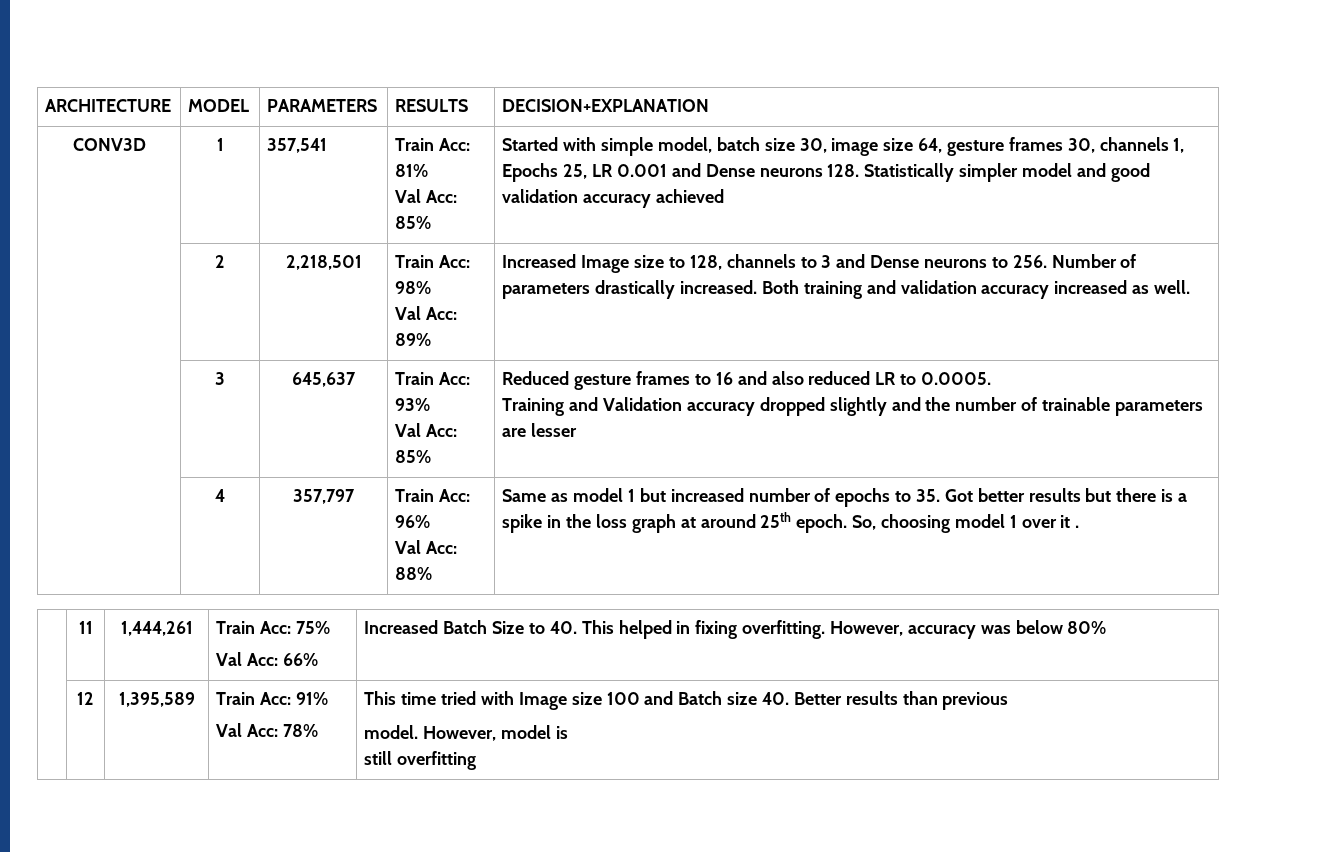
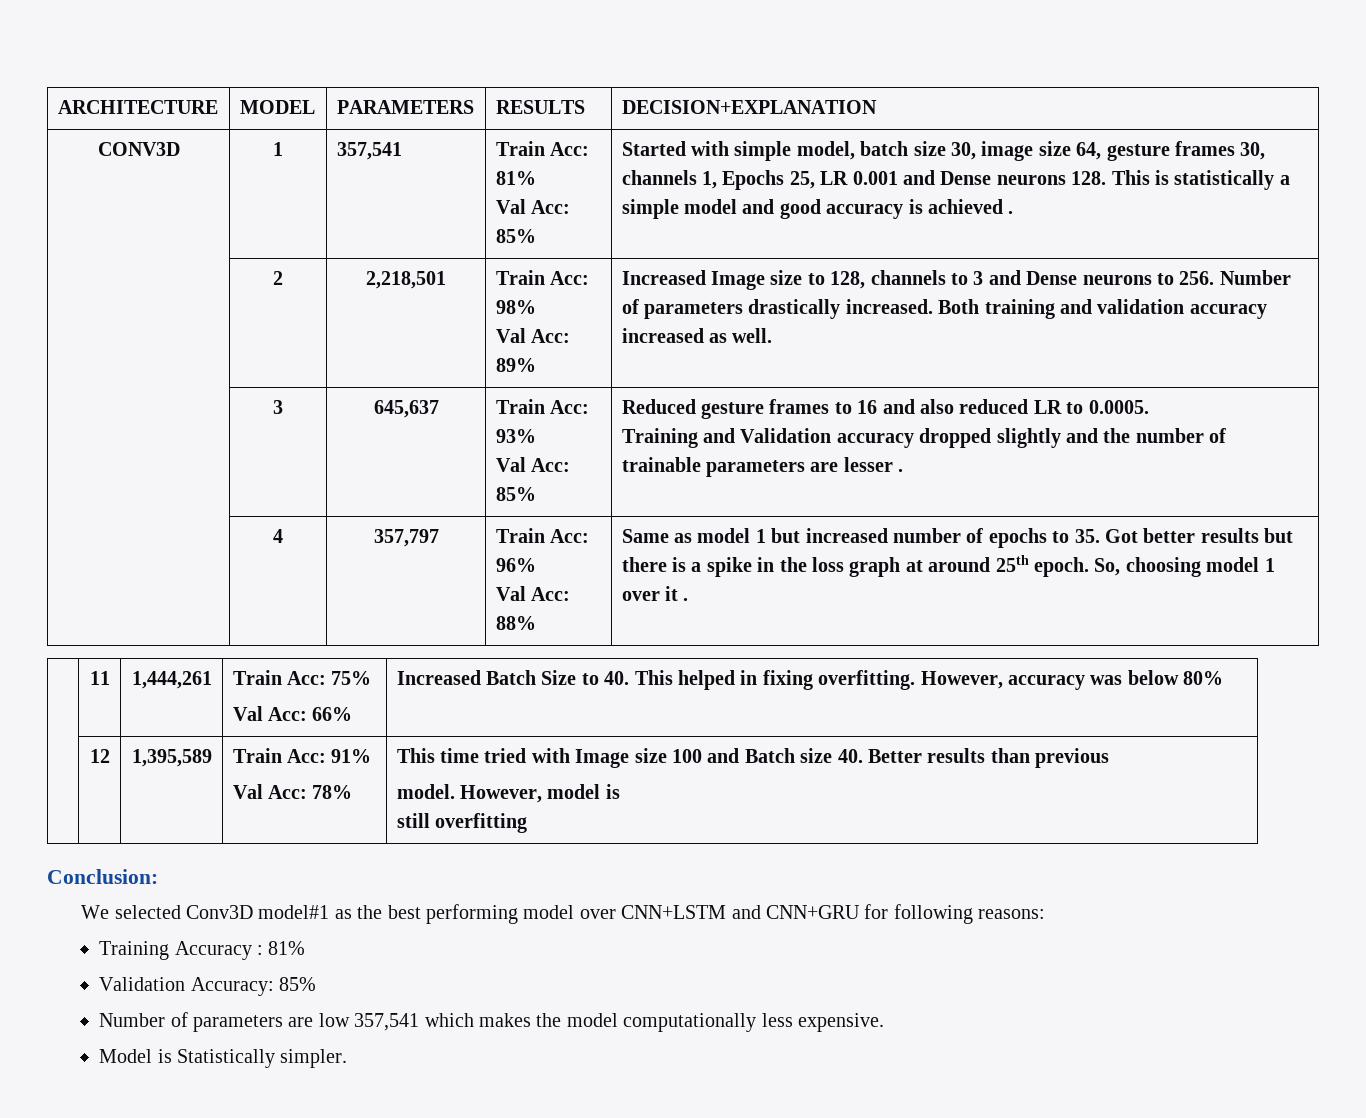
- Started with simple model, batch size 30, image size 64, gesture frames 30, channels 1, Epochs 25, LR 0.001 and Dense neurons 128. Statistically simpler model and good validation accuracy achieved
+ Started with simple model, batch size 30, image size 64, gesture frames 30, channels 1, Epochs 25, LR 0.001 and Dense neurons 128. This is statistically a simple model and good accuracy is achieved .
  | 3 | 645,637 | Train Acc: 93%
  Val Acc: 85% | Reduced gesture frames to 16 and also reduced LR to 0.0005.
- Training and Validation accuracy dropped slightly and the number of trainable parameters are lesser
+ Training and Validation accuracy dropped slightly and the number of trainable parameters are lesser .
+ Conclusion:
+ We selected Conv3D model#1 as the best performing model over CNN+LSTM and CNN+GRU for following reasons:
+ Training Accuracy : 81%
+ Validation Accuracy: 85%
+ Number of parameters are low 357,541 which makes the model computationally less expensive.
+ Model is Statistically simpler.

